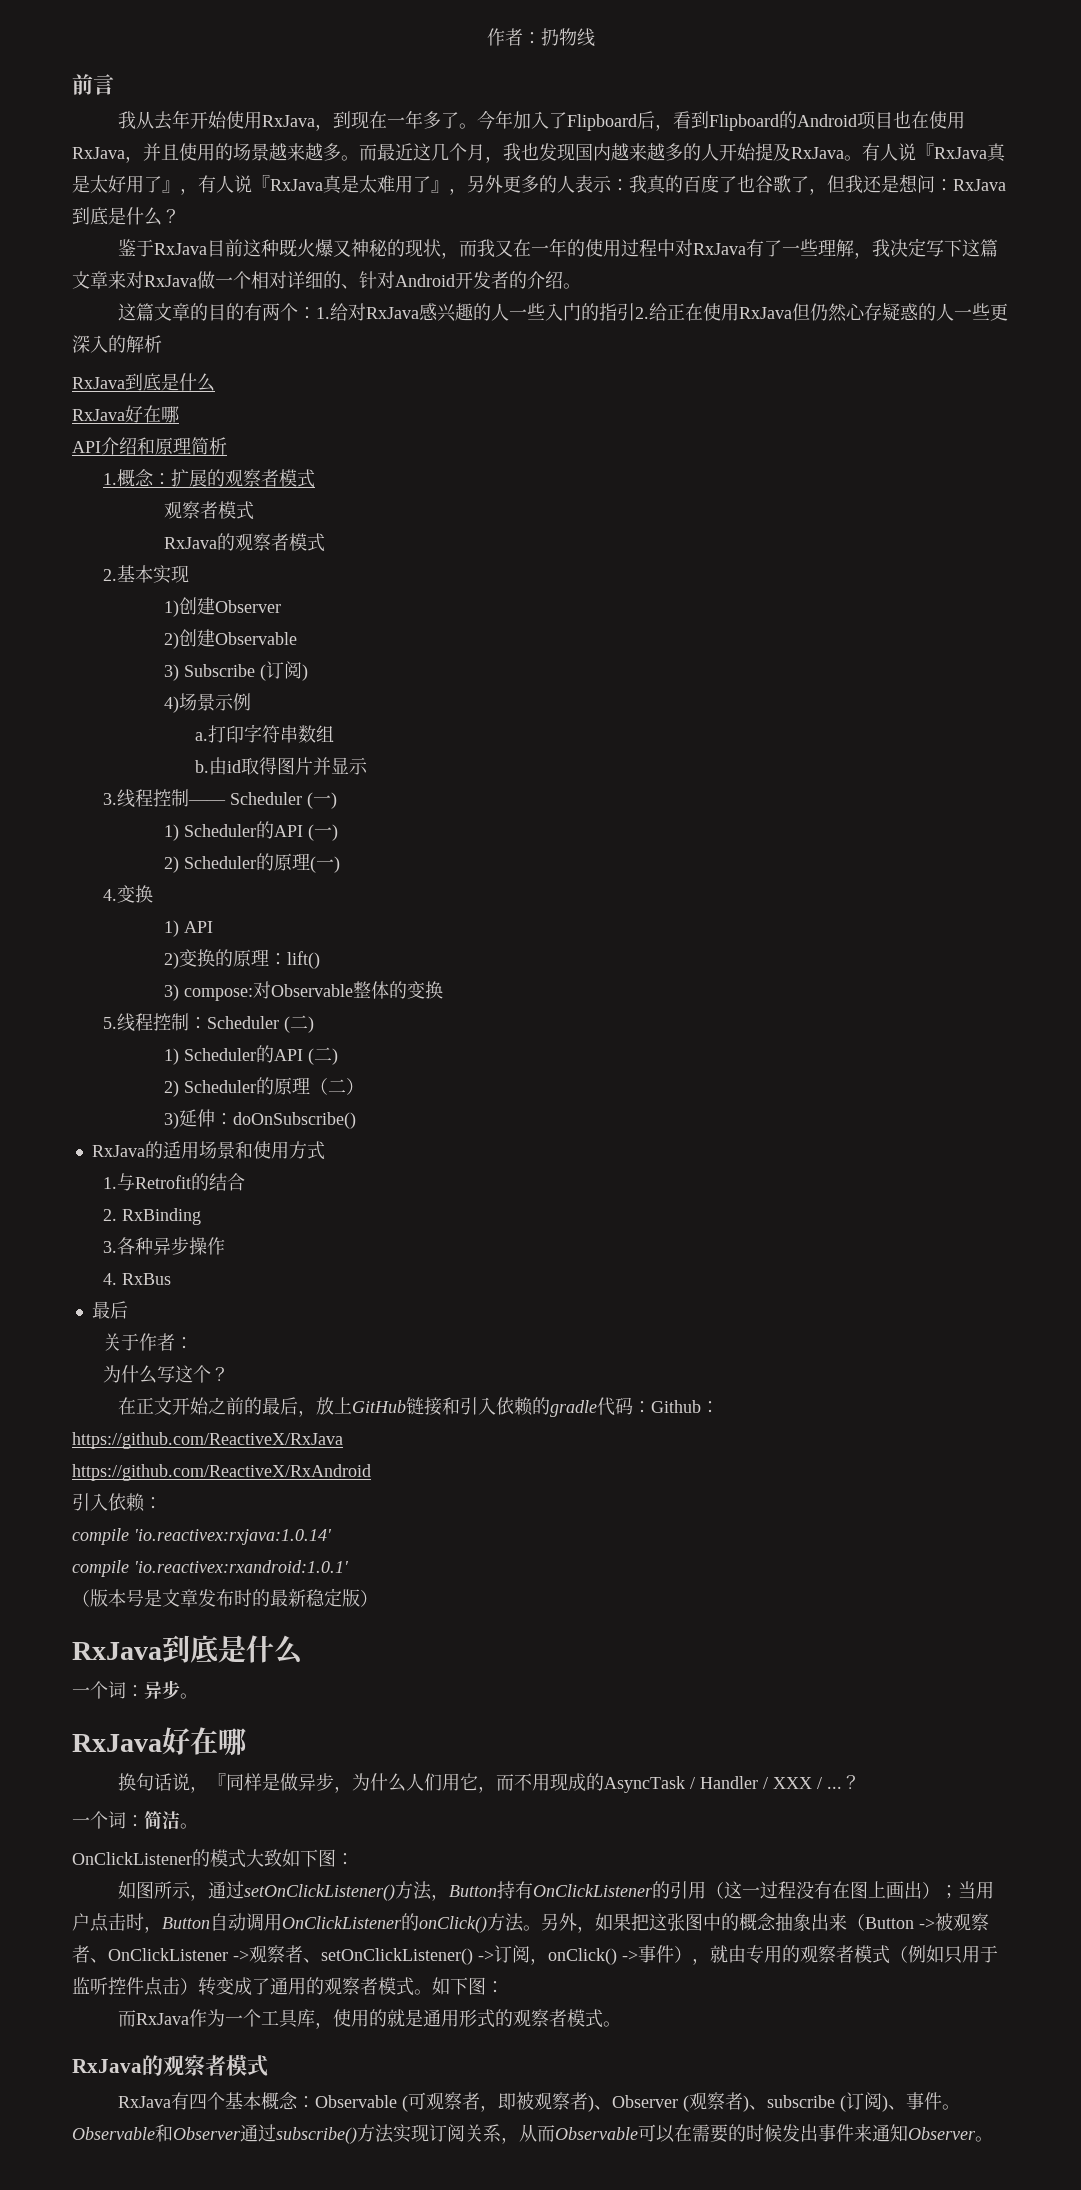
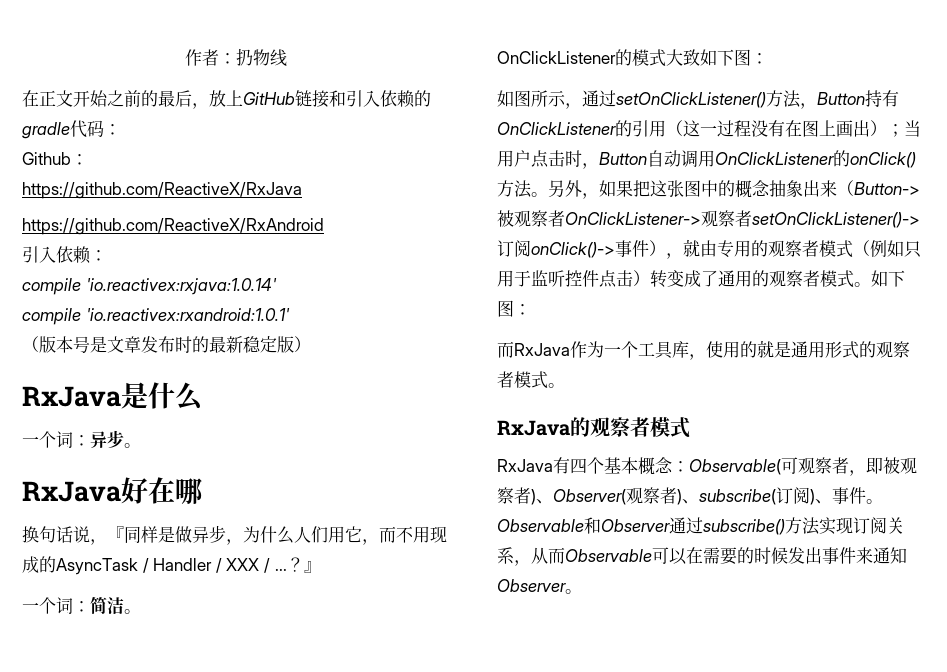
- 前言
- 我从去年开始使用RxJava，到现在一年多了。今年加入了Flipboard后，看到Flipboard的Android项目也在使用RxJava，并且使用的场景越来越多。而最近这几个月，我也发现国内越来越多的人开始提及RxJava。有人说『RxJava真是太好用了』，有人说『RxJava真是太难用了』，另外更多的人表示：我真的百度了也谷歌了，但我还是想问：RxJava到底是什么？
- 鉴于RxJava目前这种既火爆又神秘的现状，而我又在一年的使用过程中对RxJava有了一些理解，我决定写下这篇文章来对RxJava做一个相对详细的、针对Android开发者的介绍。
- 这篇文章的目的有两个：1.给对RxJava感兴趣的人一些入门的指引2.给正在使用RxJava但仍然心存疑惑的人一些更深入的解析
- RxJava到底是什么
- RxJava好在哪
- API介绍和原理简析
- 1.概念：扩展的观察者模式
- 观察者模式
- RxJava的观察者模式
- 2.基本实现
- 1)创建Observer
- 2)创建Observable
- 3) Subscribe (订阅)
- 4)场景示例
- a.打印字符串数组
- b.由id取得图片并显示
- 3.线程控制—— Scheduler (一)
- 1) Scheduler的API (一)
- 2) Scheduler的原理(一)
- 4.变换
- 1) API
- 2)变换的原理：lift()
- 3) compose:对Observable整体的变换
- 5.线程控制：Scheduler (二)
- 1) Scheduler的API (二)
- 2) Scheduler的原理（二）
- 3)延伸：doOnSubscribe()
- RxJava的适用场景和使用方式
- 1.与Retrofit的结合
- 2. RxBinding
- 3.各种异步操作
- 4. RxBus
- 最后
- 关于作者：
- 为什么写这个？
- 在正文开始之前的最后，放上GitHub链接和引入依赖的gradle代码：Github：
+ 在正文开始之前的最后，放上GitHub链接和引入依赖的gradle代码：
+ Github：
  （版本号是文章发布时的最新稳定版）
- RxJava到底是什么
+ RxJava是什么
- 换句话说，『同样是做异步，为什么人们用它，而不用现成的AsyncTask / Handler / XXX / ...？
+ 换句话说，『同样是做异步，为什么人们用它，而不用现成的AsyncTask / Handler / XXX / ...？』
- 另外，如果把这张图中的概念抽象出来（Button ->被观察者、OnClickListener ->观察者、setOnClickListener() ->订阅，onClick() ->事件），就由专用的观察者模式（例如只用于监听控件点击）转变成了通用的观察者模式。
+ 另外，如果把这张图中的概念抽象出来（Button->被观察者OnClickListener->观察者setOnClickListener()->订阅onClick()->事件），就由专用的观察者模式（例如只用于监听控件点击）转变成了通用的观察者模式。
- RxJava有四个基本概念：Observable (可观察者，即被观察者)、Observer (观察者)、subscribe (订阅)、事件。
+ RxJava有四个基本概念：Observable(可观察者，即被观察者)、Observer(观察者)、subscribe(订阅)、事件。

